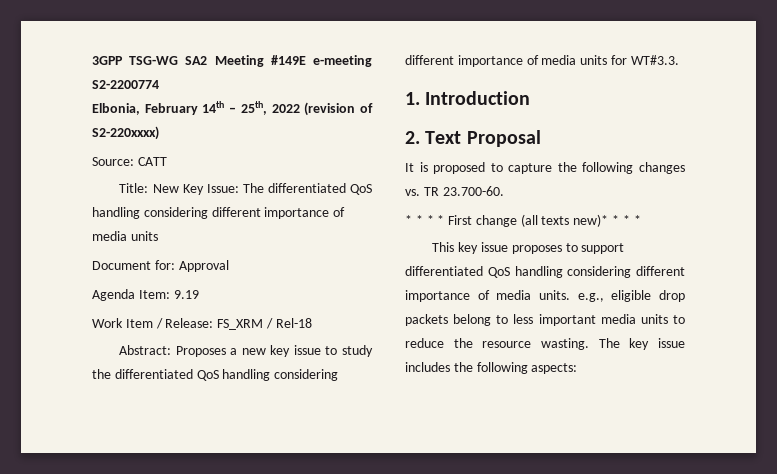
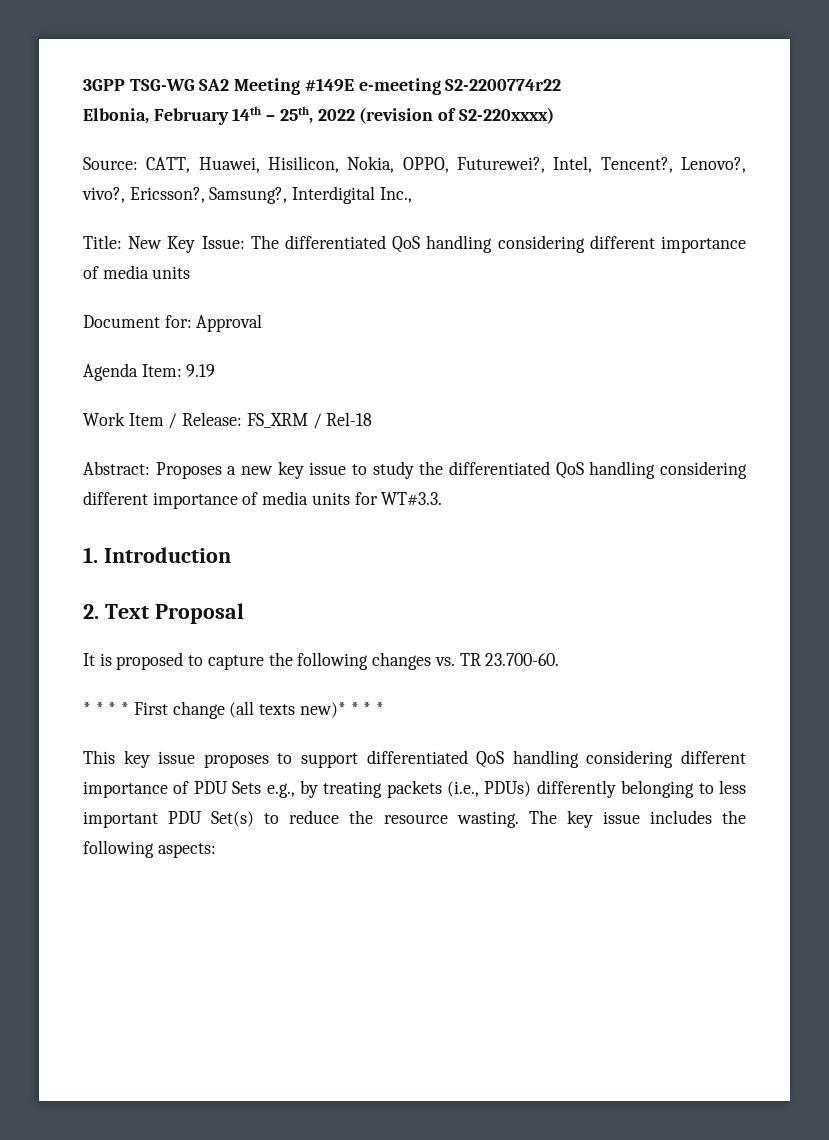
- 3GPP TSG-WG SA2 Meeting #149E e-meeting S2-2200774
+ 3GPP TSG-WG SA2 Meeting #149E e-meeting S2-2200774r22
- Source: CATT
+ Source: CATT, Huawei, Hisilicon, Nokia, OPPO, Futurewei?, Intel, Tencent?, Lenovo?, vivo?, Ericsson?, Samsung?, Interdigital Inc.,
- This key issue proposes to support differentiated QoS handling considering different importance of media units. e.g., eligible drop packets belong to less important media units to reduce the resource wasting.
+ This key issue proposes to support differentiated QoS handling considering different importance of PDU Sets e.g., by treating packets (i.e., PDUs) differently belonging to less important PDU Set(s) to reduce the resource wasting.

